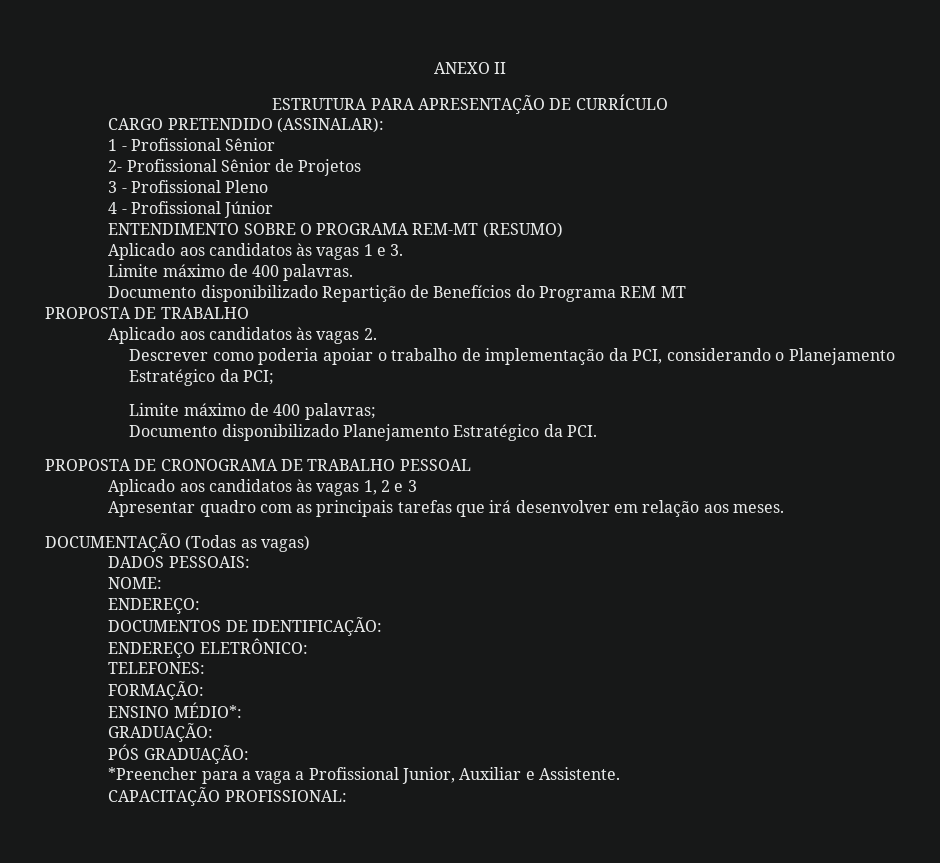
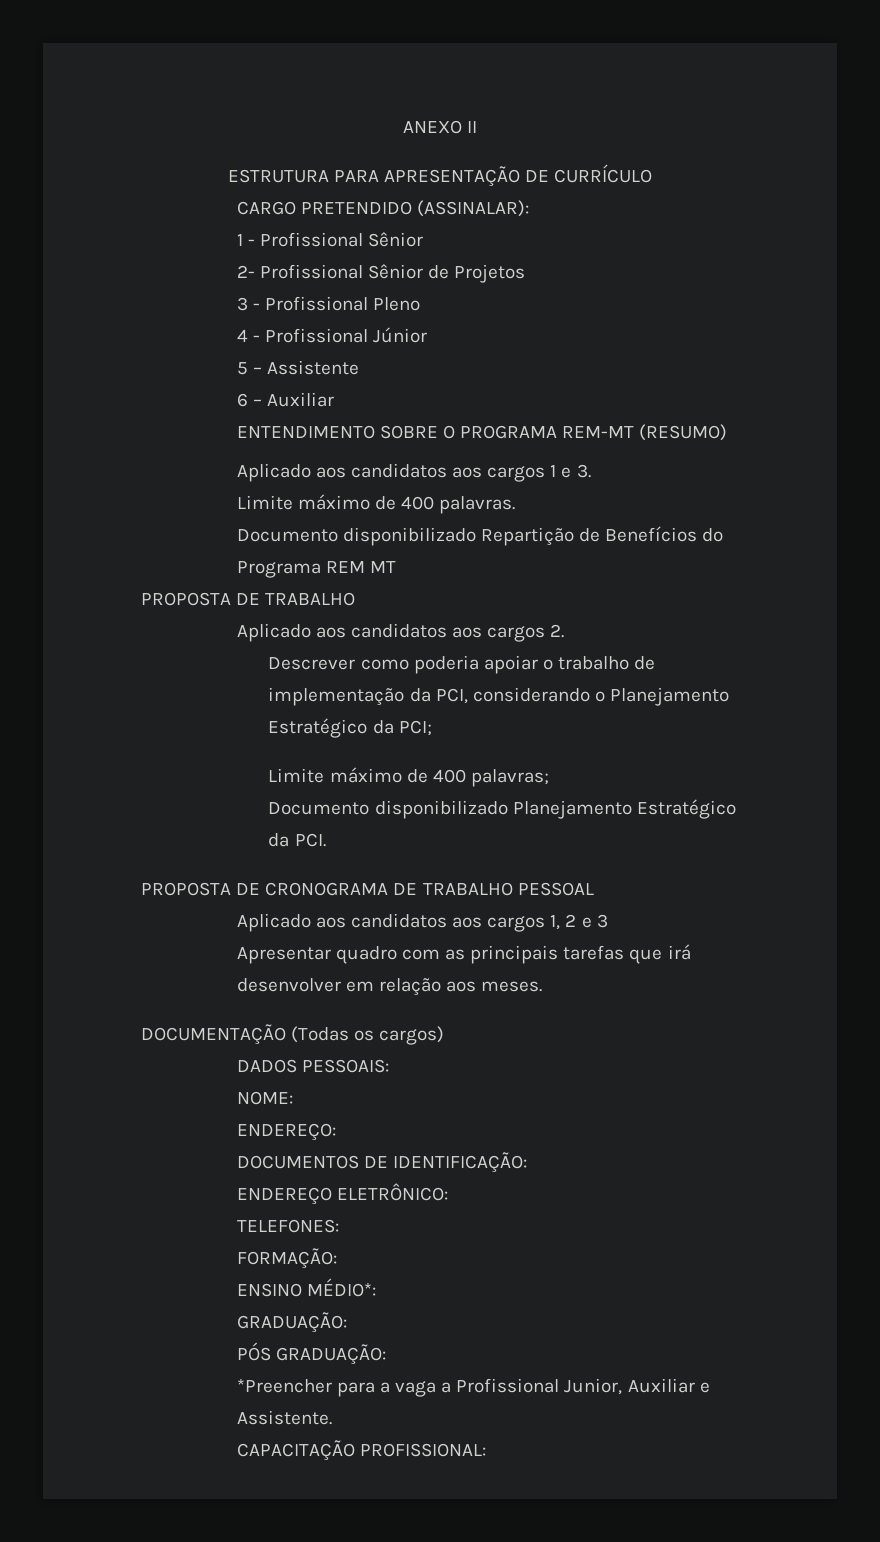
+ 5 – Assistente
+ 6 – Auxiliar
- Aplicado aos candidatos às vagas 1 e 3.
+ Aplicado aos candidatos aos cargos 1 e 3.
- Aplicado aos candidatos às vagas 2.
+ Aplicado aos candidatos aos cargos 2.
- Aplicado aos candidatos às vagas 1, 2 e 3
+ Aplicado aos candidatos aos cargos 1, 2 e 3
- DOCUMENTAÇÃO (Todas as vagas)
+ DOCUMENTAÇÃO (Todas os cargos)

